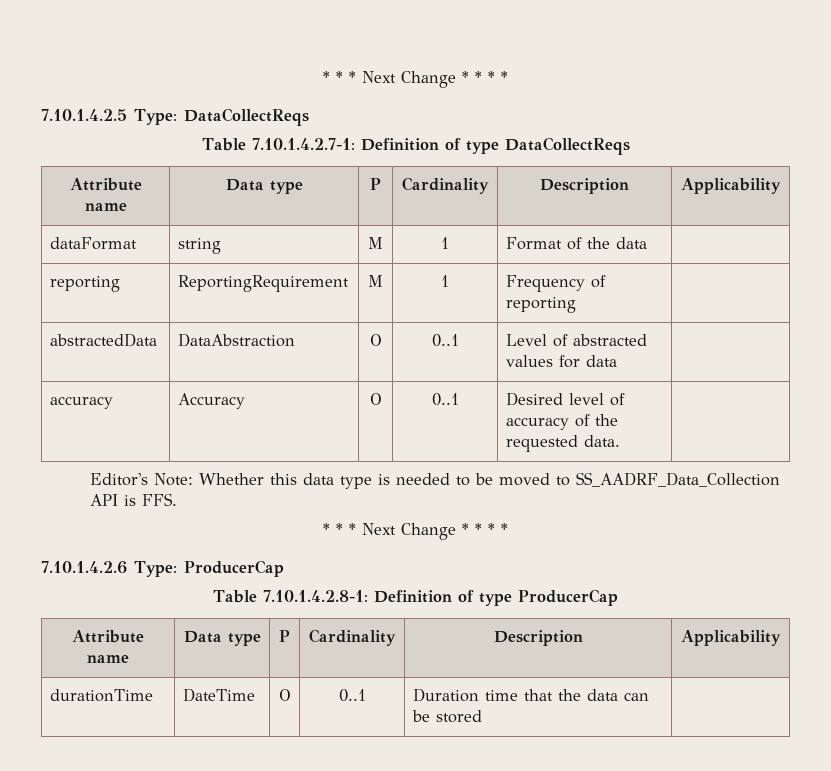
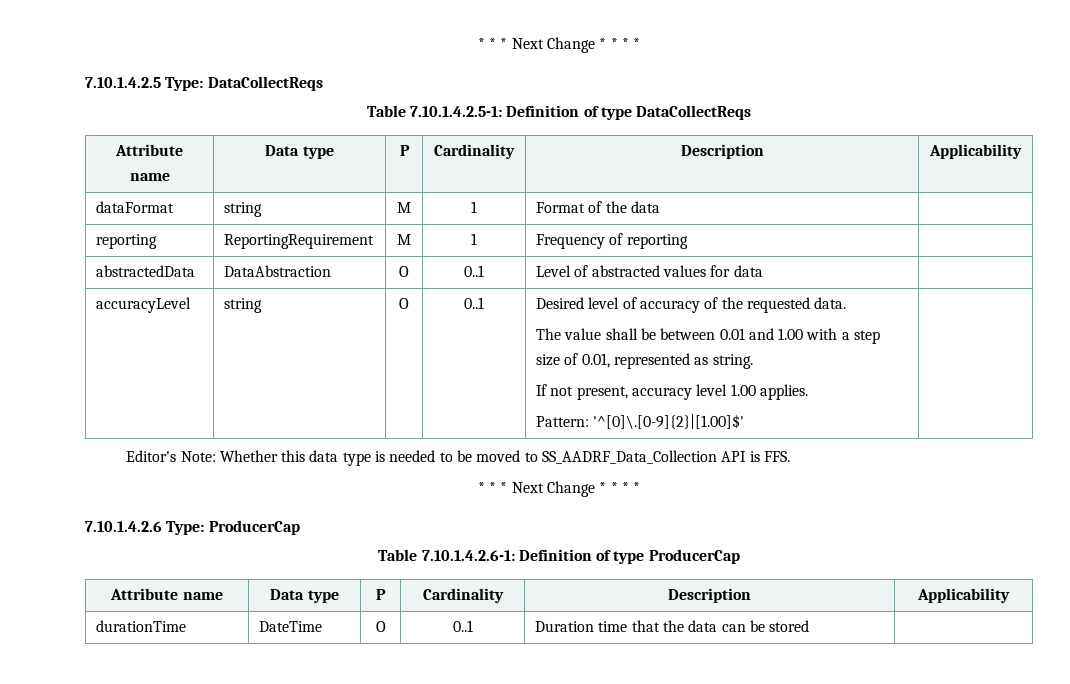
- Table 7.10.1.4.2.7-1: Definition of type DataCollectReqs
+ Table 7.10.1.4.2.5-1: Definition of type DataCollectReqs
- accuracy | Accuracy | O | 0..1 | Desired level of accuracy of the requested data. |
+ accuracyLevel | string | O | 0..1 | Desired level of accuracy of the requested data.
+ The value shall be between 0.01 and 1.00 with a step size of 0.01, represented as string.
+ If not present, accuracy level 1.00 applies.
+ Pattern: '^[0]\.[0-9]{2}|[1.00]$' |
- Table 7.10.1.4.2.8-1: Definition of type ProducerCap
+ Table 7.10.1.4.2.6-1: Definition of type ProducerCap

